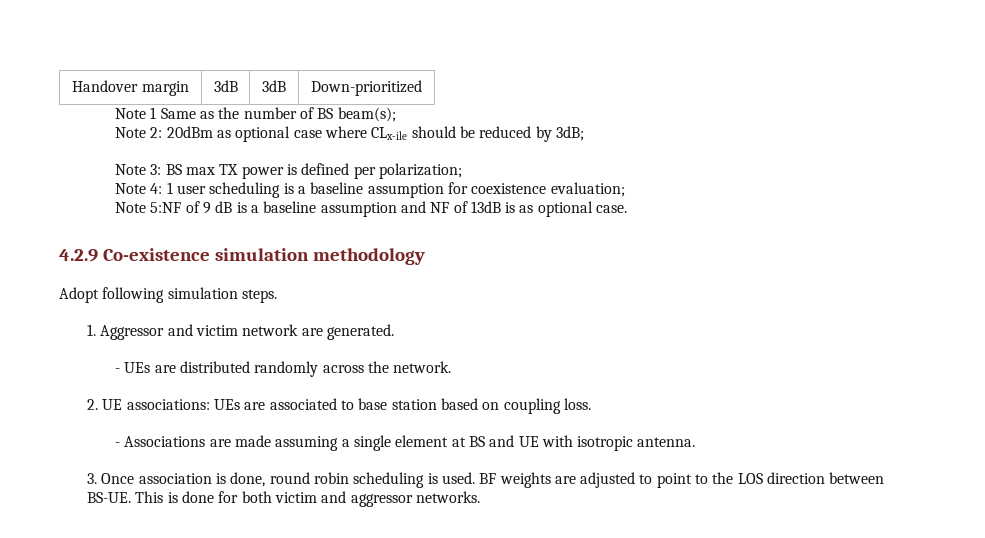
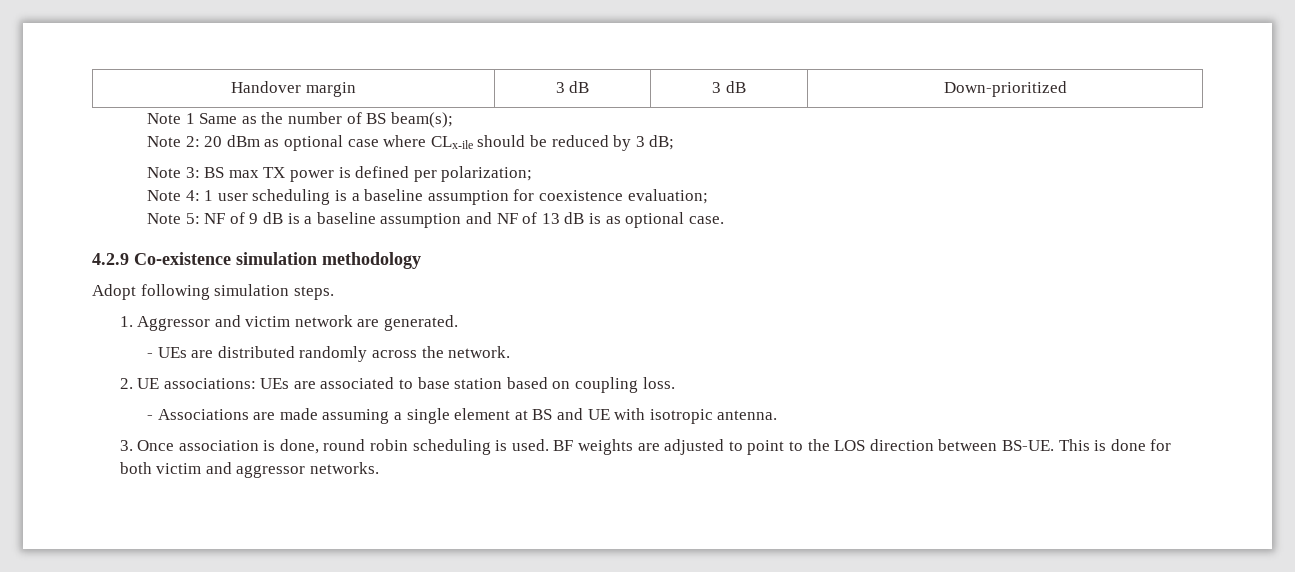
- Handover margin | 3dB | 3dB | Down-prioritized
+ Handover margin | 3 dB | 3 dB | Down-prioritized
- Note 2: 20dBm as optional case where CLx-ile should be reduced by 3dB;
+ Note 2: 20 dBm as optional case where CLx-ile should be reduced by 3 dB;
- Note 5:NF of 9 dB is a baseline assumption and NF of 13dB is as optional case.
+ Note 5: NF of 9 dB is a baseline assumption and NF of 13 dB is as optional case.

